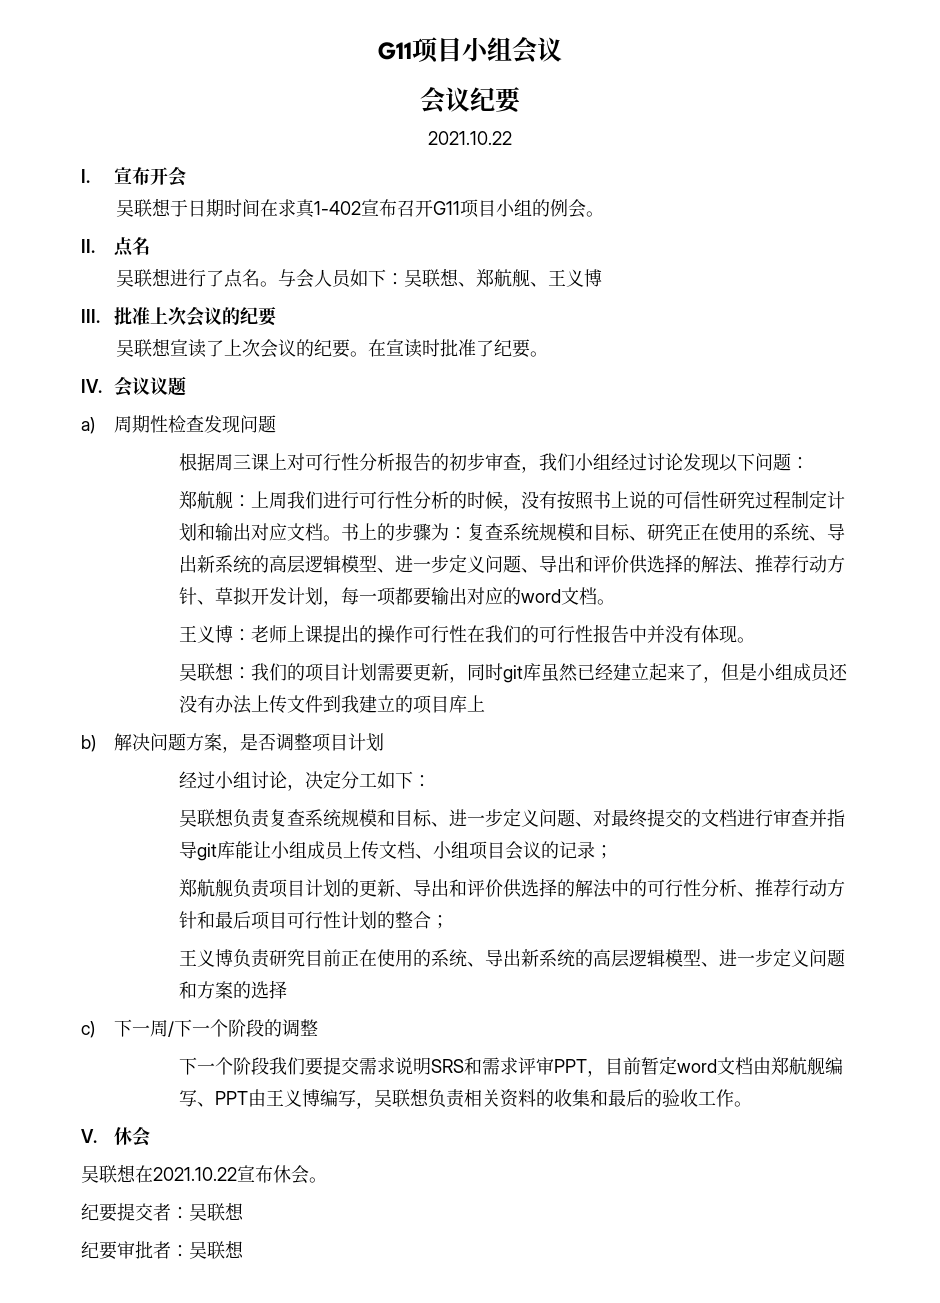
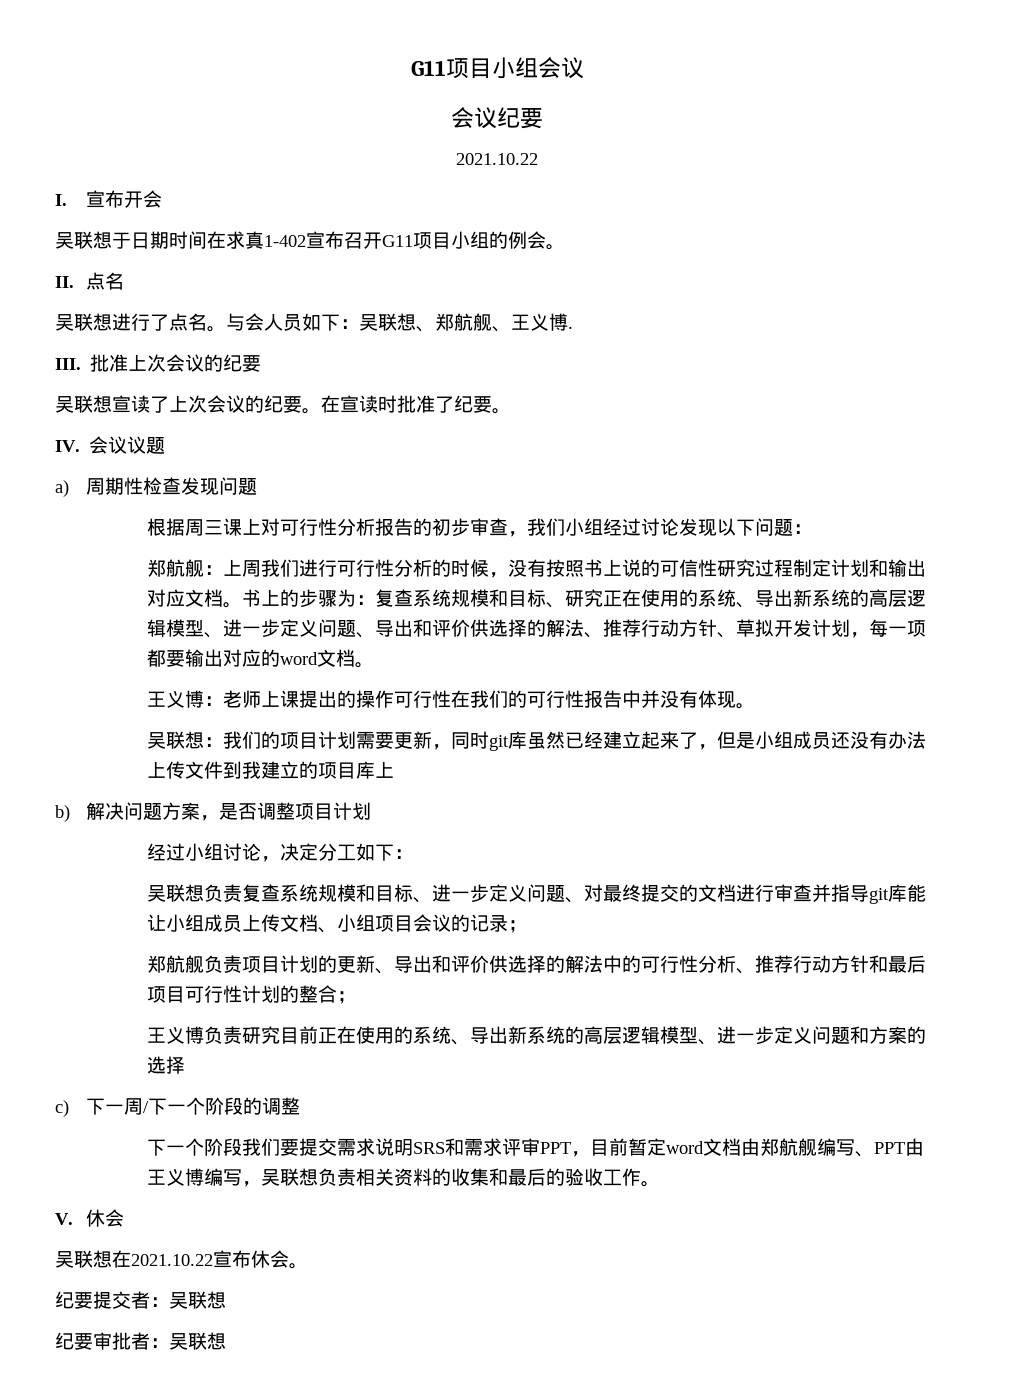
- 与会人员如下：吴联想、郑航舰、王义博
+ 与会人员如下：吴联想、郑航舰、王义博.

